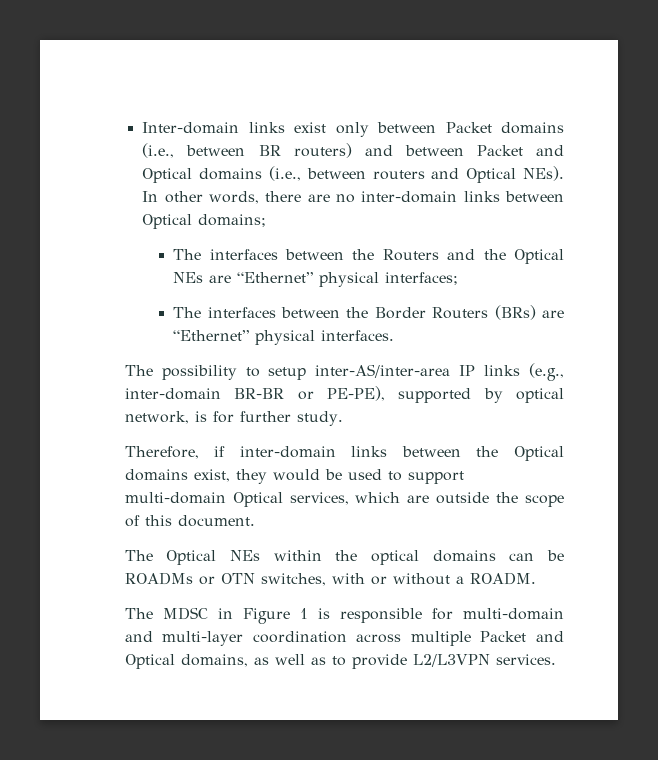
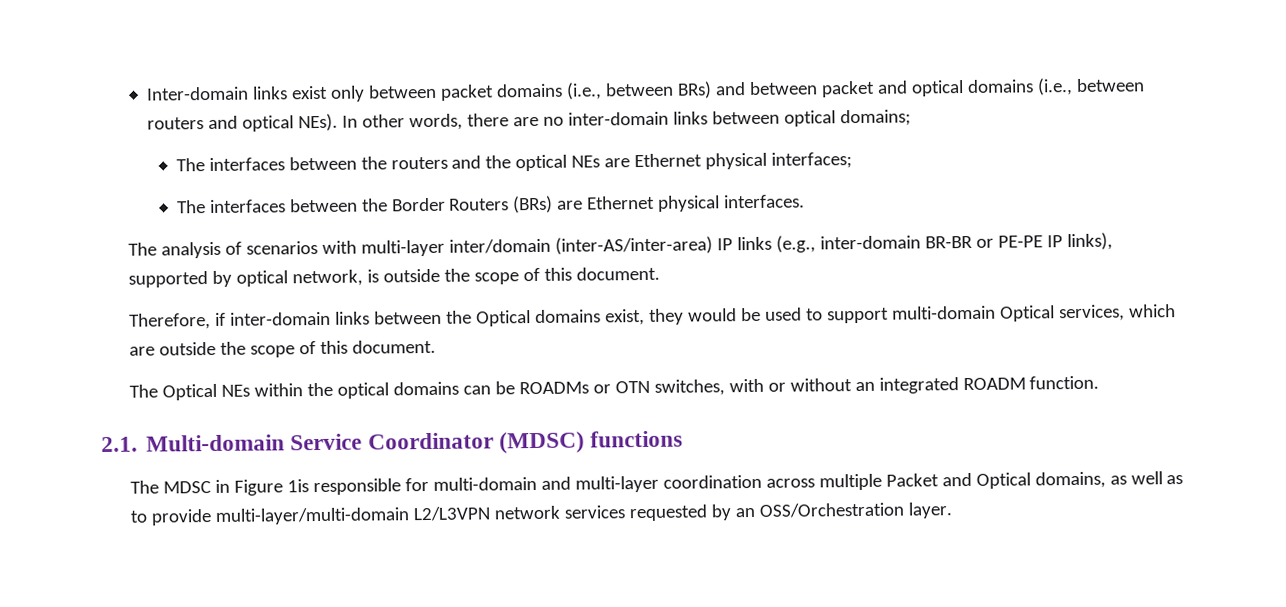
- Inter-domain links exist only between Packet domains (i.e., between BR routers) and between Packet and Optical domains (i.e., between routers and Optical NEs).
+ Inter-domain links exist only between packet domains (i.e., between BRs) and between packet and optical domains (i.e., between routers and optical NEs).
- In other words, there are no inter-domain links between Optical domains;
+ In other words, there are no inter-domain links between optical domains;
- The interfaces between the Routers and the Optical NEs are “Ethernet” physical interfaces;
+ The interfaces between the routers and the optical NEs are Ethernet physical interfaces;
- The interfaces between the Border Routers (BRs) are “Ethernet” physical interfaces.
+ The interfaces between the Border Routers (BRs) are Ethernet physical interfaces.
- The possibility to setup inter-AS/inter-area IP links (e.g., inter-domain BR-BR or PE-PE), supported by optical network, is for further study.
+ The analysis of scenarios with multi-layer inter/domain (inter-AS/inter-area) IP links (e.g., inter-domain BR-BR or PE-PE IP links), supported by optical network, is outside the scope of this document.
- The Optical NEs within the optical domains can be ROADMs or OTN switches, with or without a ROADM.
+ The Optical NEs within the optical domains can be ROADMs or OTN switches, with or without an integrated ROADM function.
+ 2.1. Multi-domain Service Coordinator (MDSC) functions
- The MDSC in Figure 1 is responsible for multi-domain and multi-layer coordination across multiple Packet and Optical domains, as well as to provide L2/L3VPN services.
+ The MDSC in Figure 1is responsible for multi-domain and multi-layer coordination across multiple Packet and Optical domains, as well as to provide multi-layer/multi-domain L2/L3VPN network services requested by an OSS/Orchestration layer.

